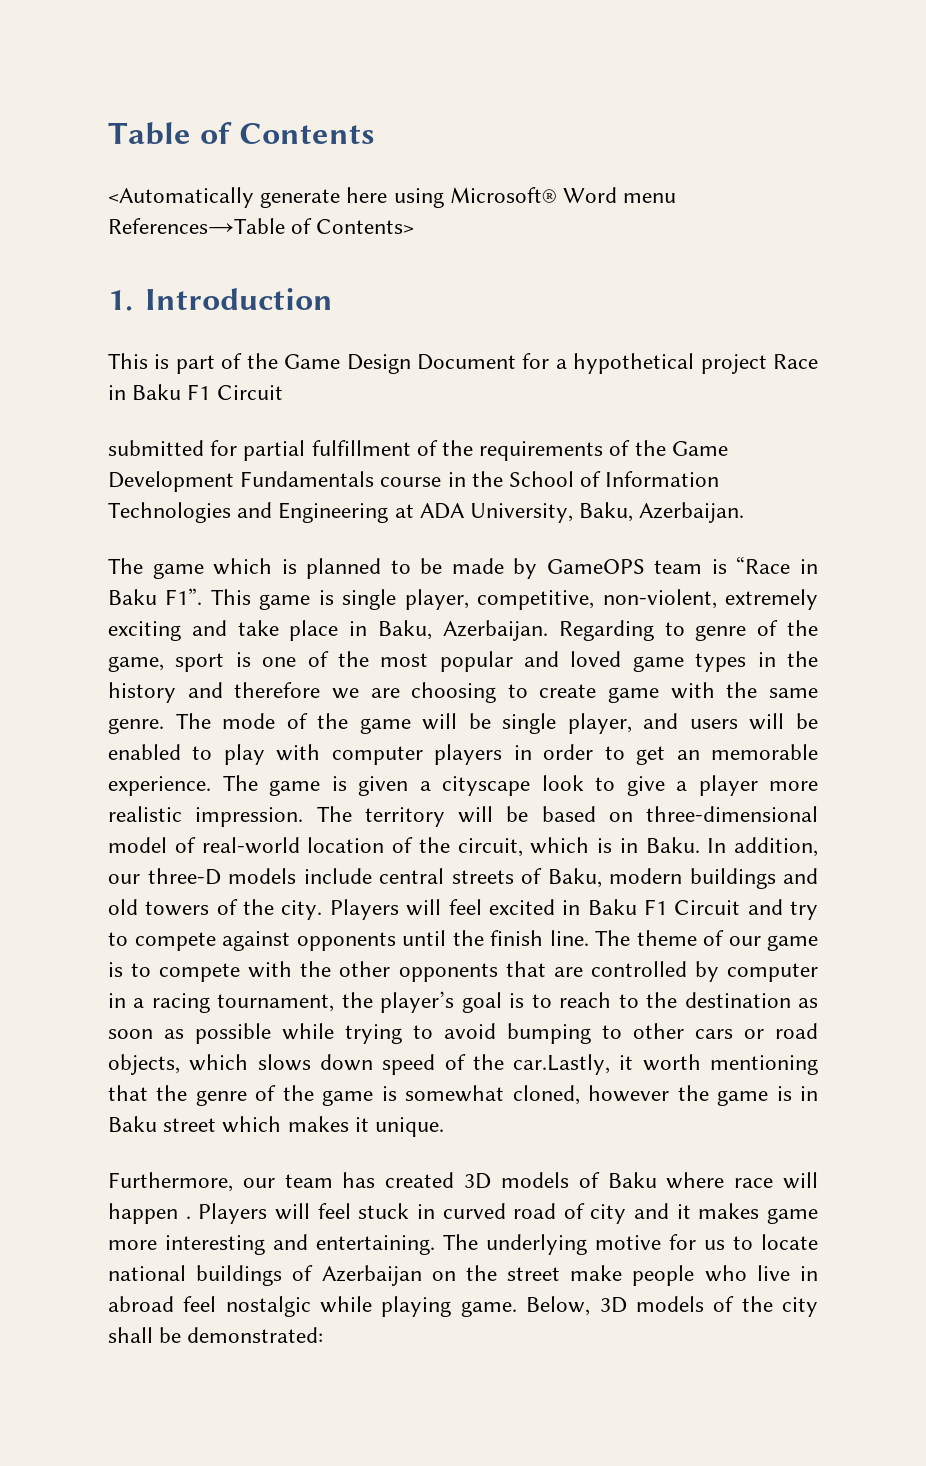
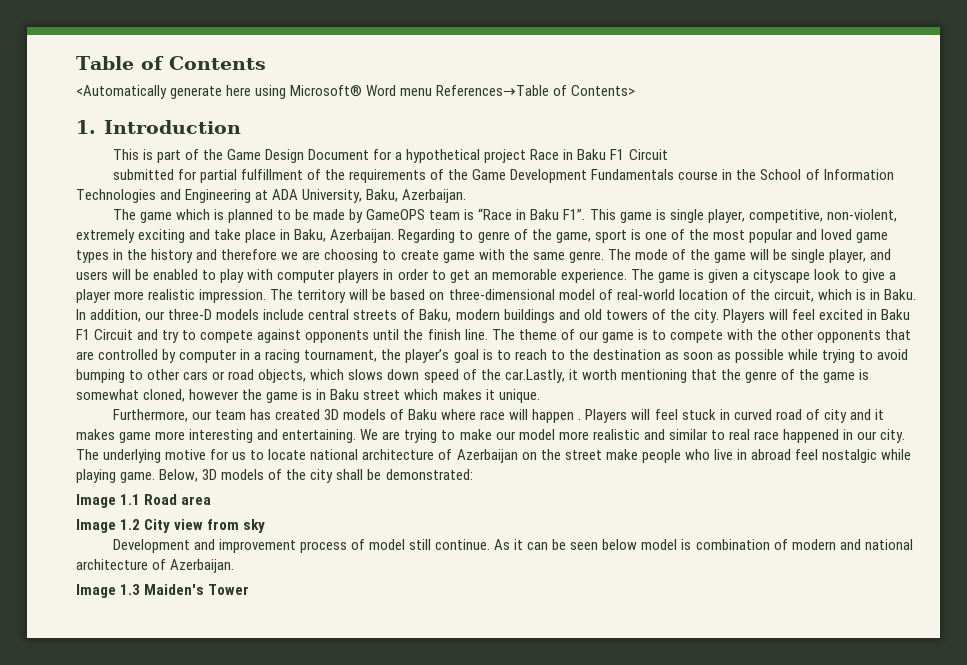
+ We are trying to make our model more realistic and similar to real race happened in our city.
- The underlying motive for us to locate national buildings of Azerbaijan on the street make people who live in abroad feel nostalgic while playing game.
+ The underlying motive for us to locate national architecture of Azerbaijan on the street make people who live in abroad feel nostalgic while playing game.
+ Image 1.1 Road area
+ Image 1.2 City view from sky
+ Development and improvement process of model still continue. As it can be seen below model is combination of modern and national architecture of Azerbaijan.
+ Image 1.3 Maiden's Tower

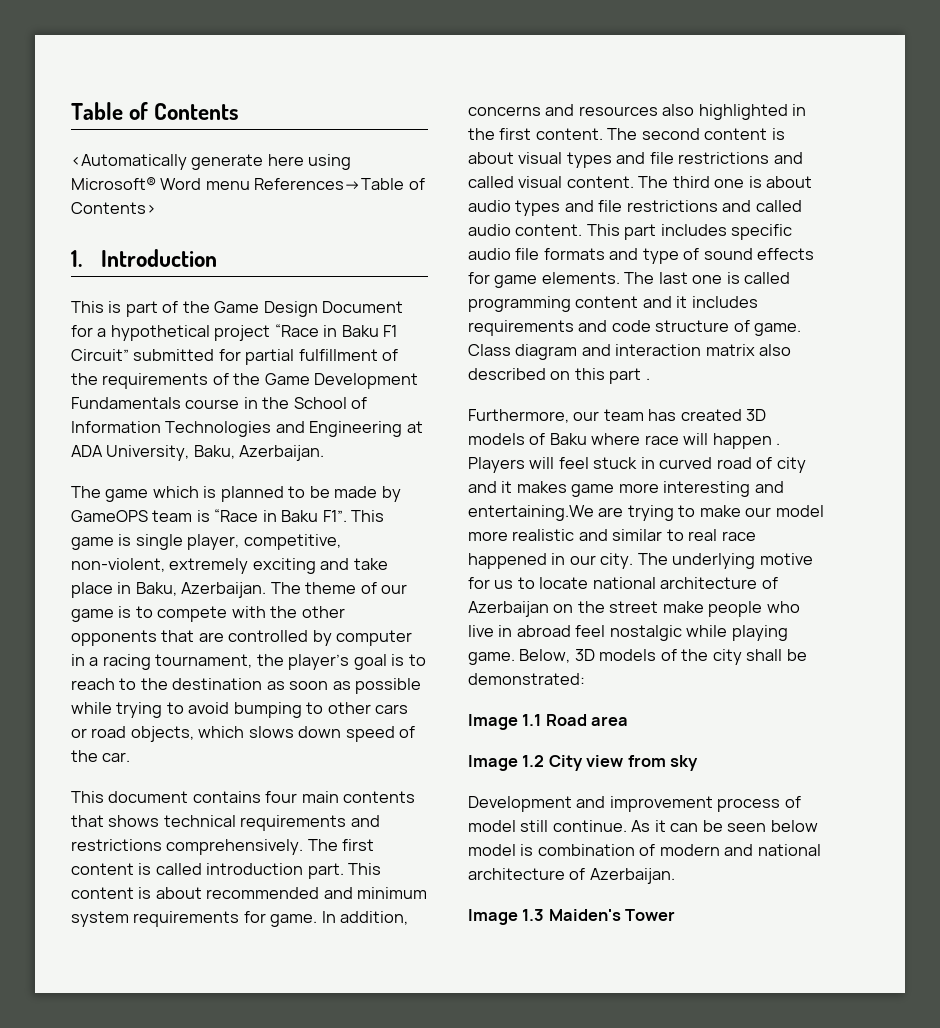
- This is part of the Game Design Document for a hypothetical project Race in Baku F1 Circuit
- submitted for partial fulfillment of the requirements of the Game Development Fundamentals course in the School of Information Technologies and Engineering at ADA University, Baku, Azerbaijan.
+ This is part of the Game Design Document for a hypothetical project “Race in Baku F1 Circuit” submitted for partial fulfillment of the requirements of the Game Development Fundamentals course in the School of Information Technologies and Engineering at ADA University, Baku, Azerbaijan.
- Regarding to genre of the game, sport is one of the most popular and loved game types in the history and therefore we are choosing to create game with the same genre. The mode of the game will be single player, and users will be enabled to play with computer players in order to get an memorable experience. The game is given a cityscape look to give a player more realistic impression. The territory will be based on three-dimensional model of real-world location of the circuit, which is in Baku. In addition, our three-D models include central streets of Baku, modern buildings and old towers of the city. Players will feel excited in Baku F1 Circuit and try to compete against opponents until the finish line.
- The theme of our game is to compete with the other opponents that are controlled by computer in a racing tournament, the player’s goal is to reach to the destination as soon as possible while trying to avoid bumping to other cars or road objects, which slows down speed of the car.Lastly, it worth mentioning that the genre of the game is somewhat cloned, however the game is in Baku street which makes it unique.
+ The theme of our game is to compete with the other opponents that are controlled by computer in a racing tournament, the player’s goal is to reach to the destination as soon as possible while trying to avoid bumping to other cars or road objects, which slows down speed of the car.
+ This document contains four main contents that shows technical requirements and restrictions comprehensively. The first content is called introduction part. This content is about recommended and minimum system requirements for game. In addition, concerns and resources also highlighted in the first content. The second content is about visual types and file restrictions and called visual content. The third one is about audio types and file restrictions and called audio content. This part includes specific audio file formats and type of sound effects for game elements. The last one is called programming content and it includes requirements and code structure of game. Class diagram and interaction matrix also described on this part .
- Players will feel stuck in curved road of city and it makes game more interesting and entertaining. We are trying to make our model more realistic and similar to real race happened in our city.
+ Players will feel stuck in curved road of city and it makes game more interesting and entertaining.We are trying to make our model more realistic and similar to real race happened in our city.

